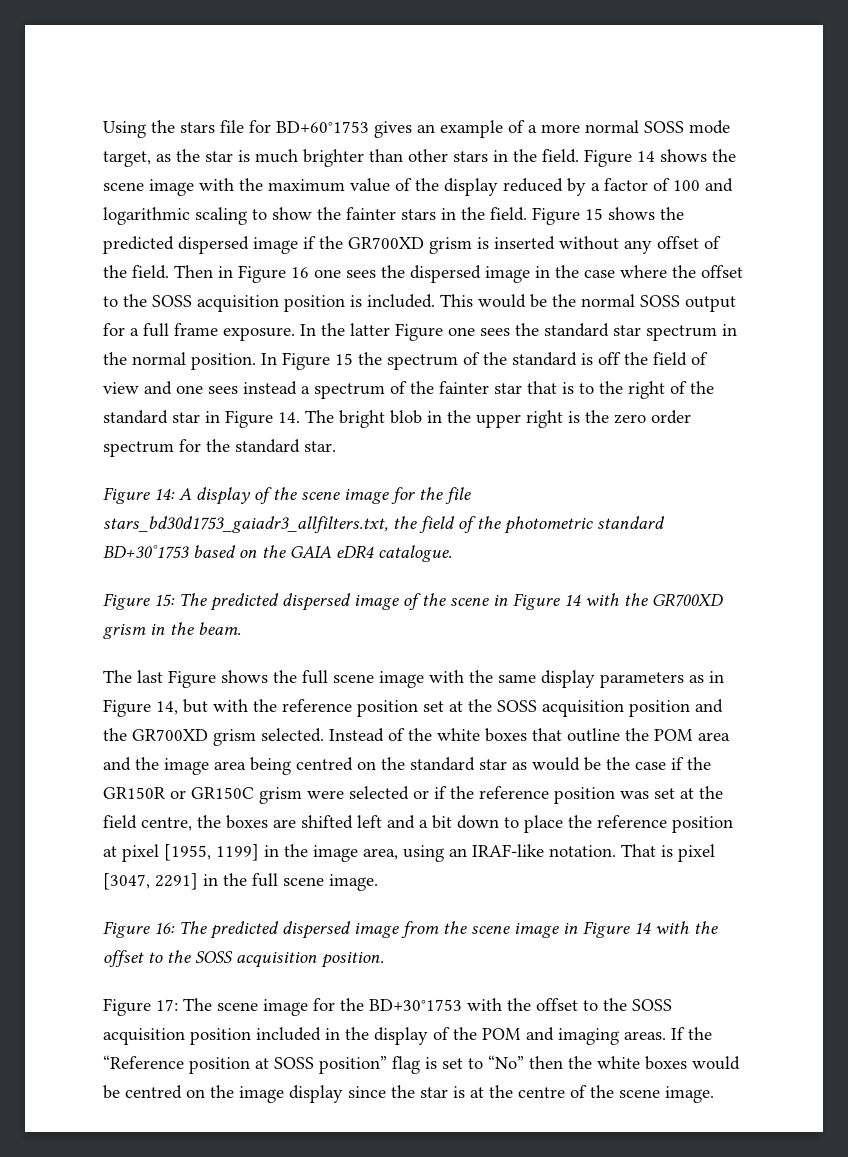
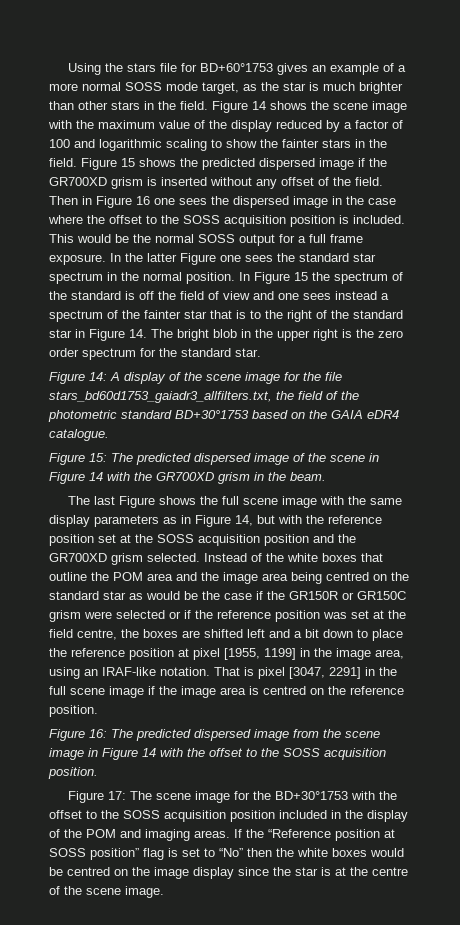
- Figure 14: A display of the scene image for the file stars_bd30d1753_gaiadr3_allfilters.txt, the field of the photometric standard BD+30°1753 based on the GAIA eDR4 catalogue.
+ Figure 14: A display of the scene image for the file stars_bd60d1753_gaiadr3_allfilters.txt, the field of the photometric standard BD+30°1753 based on the GAIA eDR4 catalogue.
- That is pixel [3047, 2291] in the full scene image.
+ That is pixel [3047, 2291] in the full scene image if the image area is centred on the reference position.

